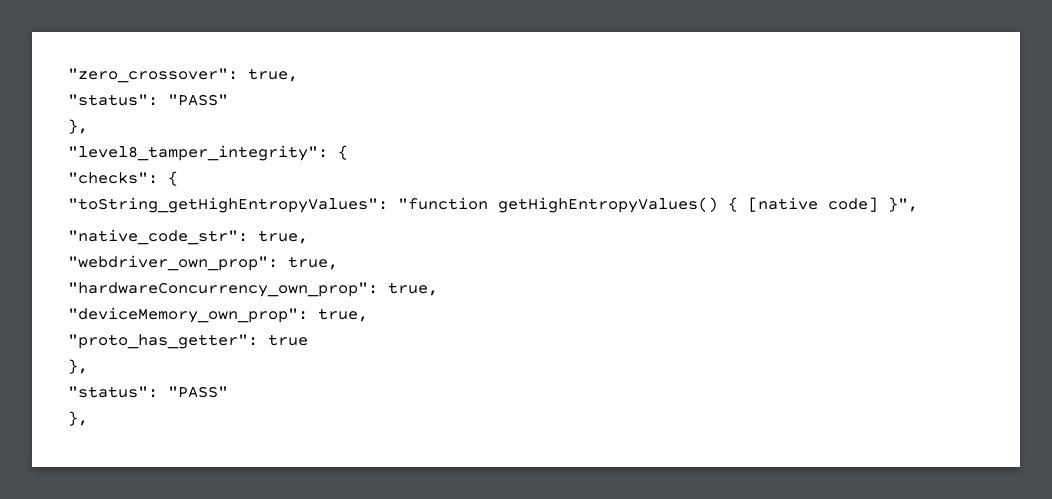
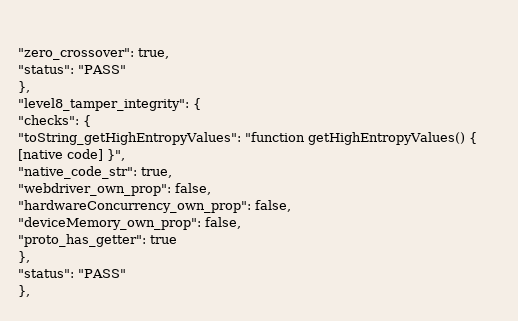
- "webdriver_own_prop": true,
+ "webdriver_own_prop": false,
- "hardwareConcurrency_own_prop": true,
+ "hardwareConcurrency_own_prop": false,
- "deviceMemory_own_prop": true,
+ "deviceMemory_own_prop": false,

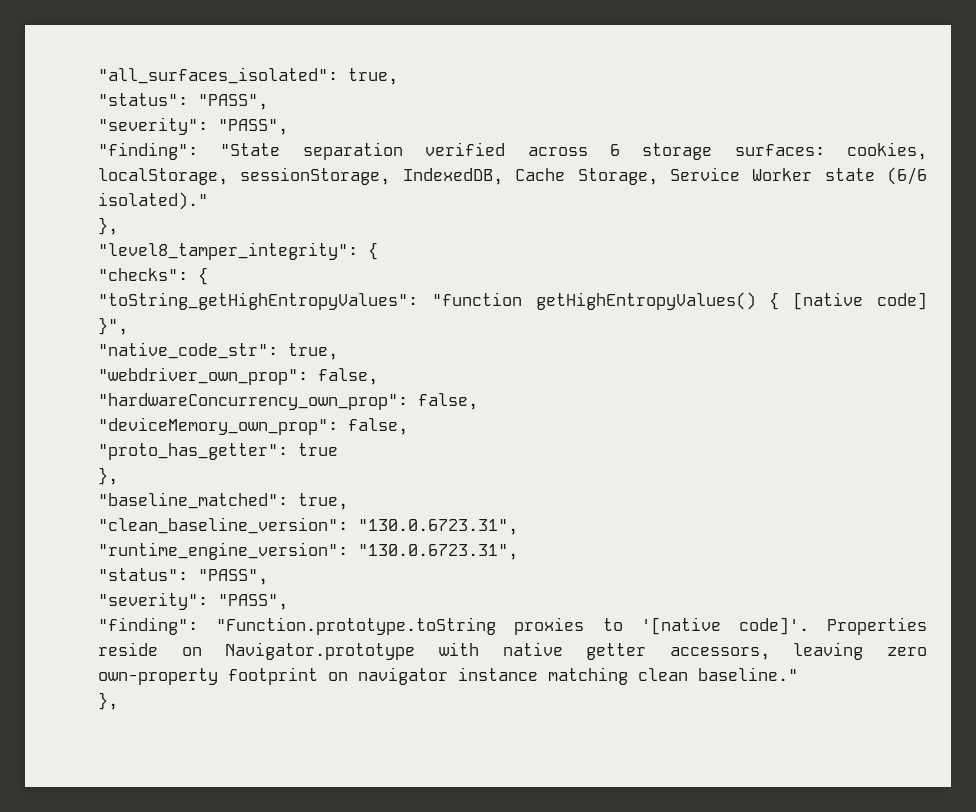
- "zero_crossover": true,
- "status": "PASS"
+ "all_surfaces_isolated": true,
+ "status": "PASS",
+ "severity": "PASS",
+ "finding": "State separation verified across 6 storage surfaces: cookies, localStorage, sessionStorage, IndexedDB, Cache Storage, Service Worker state (6/6 isolated)."
  "proto_has_getter": true
  },
- "status": "PASS"
+ "baseline_matched": true,
+ "clean_baseline_version": "130.0.6723.31",
+ "runtime_engine_version": "130.0.6723.31",
+ "status": "PASS",
+ "severity": "PASS",
+ "finding": "Function.prototype.toString proxies to '[native code]'. Properties reside on Navigator.prototype with native getter accessors, leaving zero own-property footprint on navigator instance matching clean baseline."

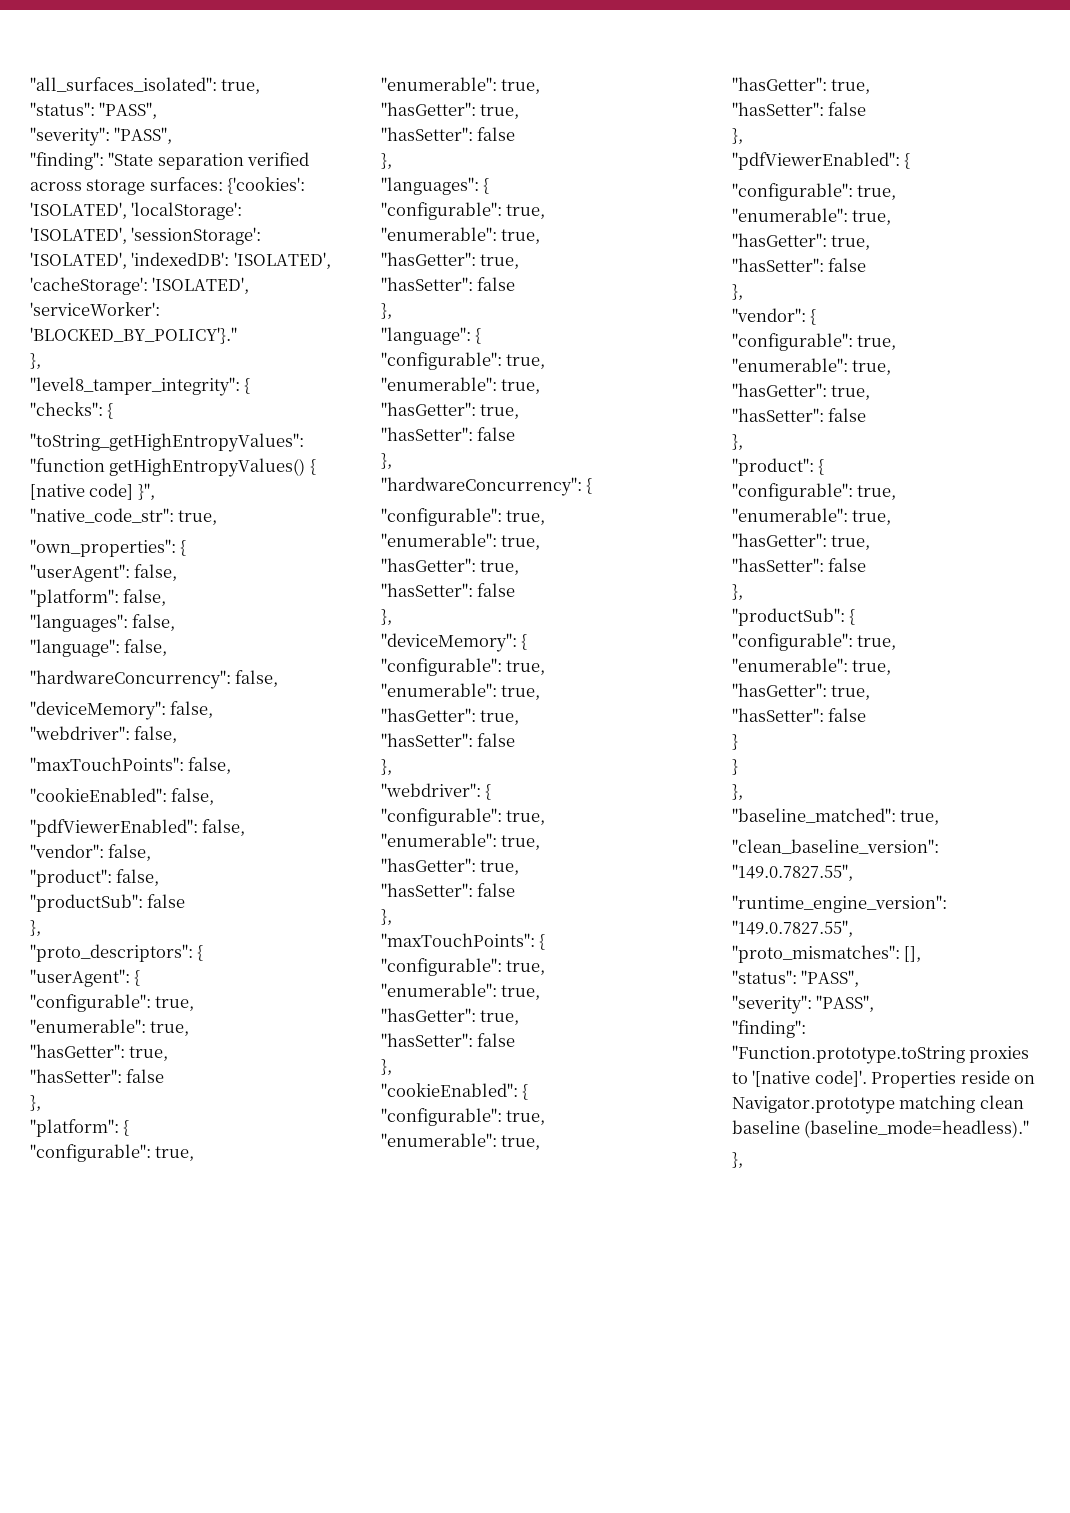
- "finding": "State separation verified across 6 storage surfaces: cookies, localStorage, sessionStorage, IndexedDB, Cache Storage, Service Worker state (6/6 isolated)."
+ "finding": "State separation verified across storage surfaces: {'cookies': 'ISOLATED', 'localStorage': 'ISOLATED', 'sessionStorage': 'ISOLATED', 'indexedDB': 'ISOLATED', 'cacheStorage': 'ISOLATED', 'serviceWorker': 'BLOCKED_BY_POLICY'}."
- "webdriver_own_prop": false,
- "hardwareConcurrency_own_prop": false,
- "deviceMemory_own_prop": false,
- "proto_has_getter": true
+ "own_properties": {
+ "userAgent": false,
+ "platform": false,
+ "languages": false,
+ "language": false,
+ "hardwareConcurrency": false,
+ "deviceMemory": false,
+ "webdriver": false,
+ "maxTouchPoints": false,
+ "cookieEnabled": false,
+ "pdfViewerEnabled": false,
+ "vendor": false,
+ "product": false,
+ "productSub": false
+ },
+ "proto_descriptors": {
+ "userAgent": {
+ "configurable": true,
+ "enumerable": true,
+ "hasGetter": true,
+ "hasSetter": false
+ },
+ "platform": {
+ "configurable": true,
+ "enumerable": true,
+ "hasGetter": true,
+ "hasSetter": false
+ },
+ "languages": {
+ "configurable": true,
+ "enumerable": true,
+ "hasGetter": true,
+ "hasSetter": false
+ },
+ "language": {
+ "configurable": true,
+ "enumerable": true,
+ "hasGetter": true,
+ "hasSetter": false
+ },
+ "hardwareConcurrency": {
+ "configurable": true,
+ "enumerable": true,
+ "hasGetter": true,
+ "hasSetter": false
+ },
+ "deviceMemory": {
+ "configurable": true,
+ "enumerable": true,
+ "hasGetter": true,
+ "hasSetter": false
+ },
+ "webdriver": {
+ "configurable": true,
+ "enumerable": true,
+ "hasGetter": true,
+ "hasSetter": false
+ },
+ "maxTouchPoints": {
+ "configurable": true,
+ "enumerable": true,
+ "hasGetter": true,
+ "hasSetter": false
+ },
+ "cookieEnabled": {
+ "configurable": true,
+ "enumerable": true,
+ "hasGetter": true,
+ "hasSetter": false
+ },
+ "pdfViewerEnabled": {
+ "configurable": true,
+ "enumerable": true,
+ "hasGetter": true,
+ "hasSetter": false
+ },
+ "vendor": {
+ "configurable": true,
+ "enumerable": true,
+ "hasGetter": true,
+ "hasSetter": false
+ },
+ "product": {
+ "configurable": true,
+ "enumerable": true,
+ "hasGetter": true,
+ "hasSetter": false
+ },
+ "productSub": {
+ "configurable": true,
+ "enumerable": true,
+ "hasGetter": true,
+ "hasSetter": false
+ }
+ }
- "clean_baseline_version": "130.0.6723.31",
+ "clean_baseline_version": "149.0.7827.55",
- "runtime_engine_version": "130.0.6723.31",
+ "runtime_engine_version": "149.0.7827.55",
+ "proto_mismatches": [],
- Properties reside on Navigator.prototype with native getter accessors, leaving zero own-property footprint on navigator instance matching clean baseline."
+ Properties reside on Navigator.prototype matching clean baseline (baseline_mode=headless)."

